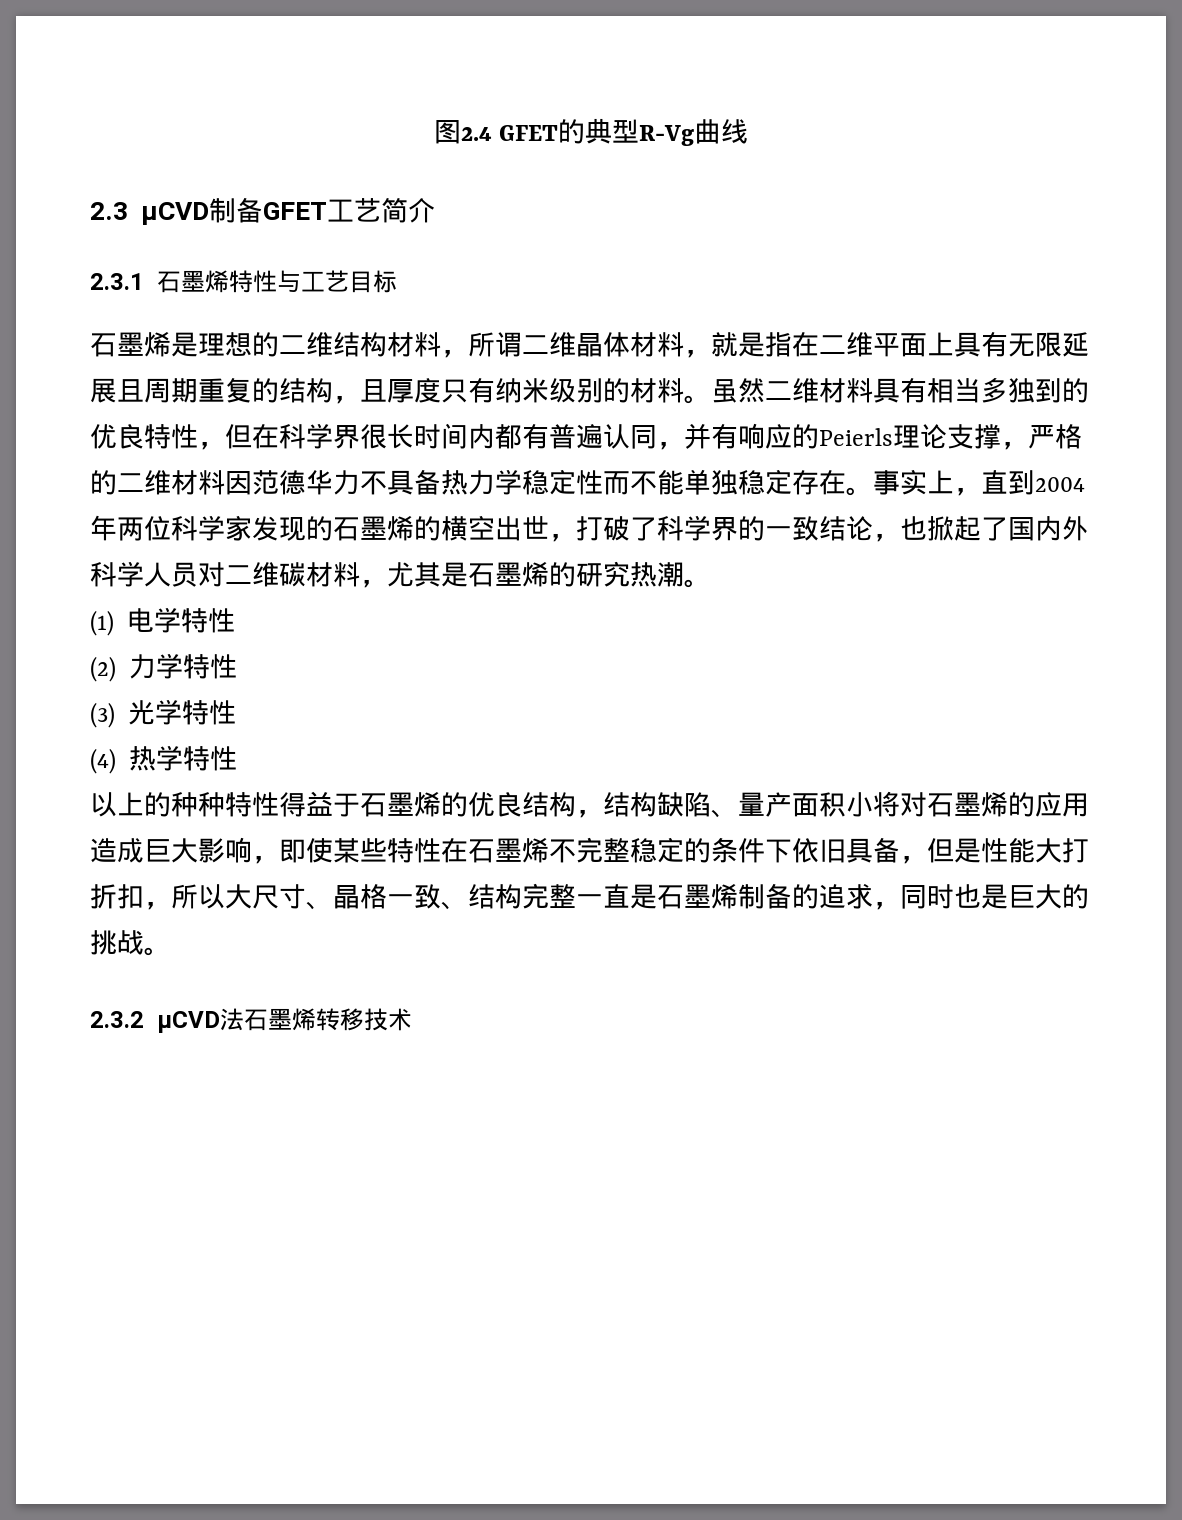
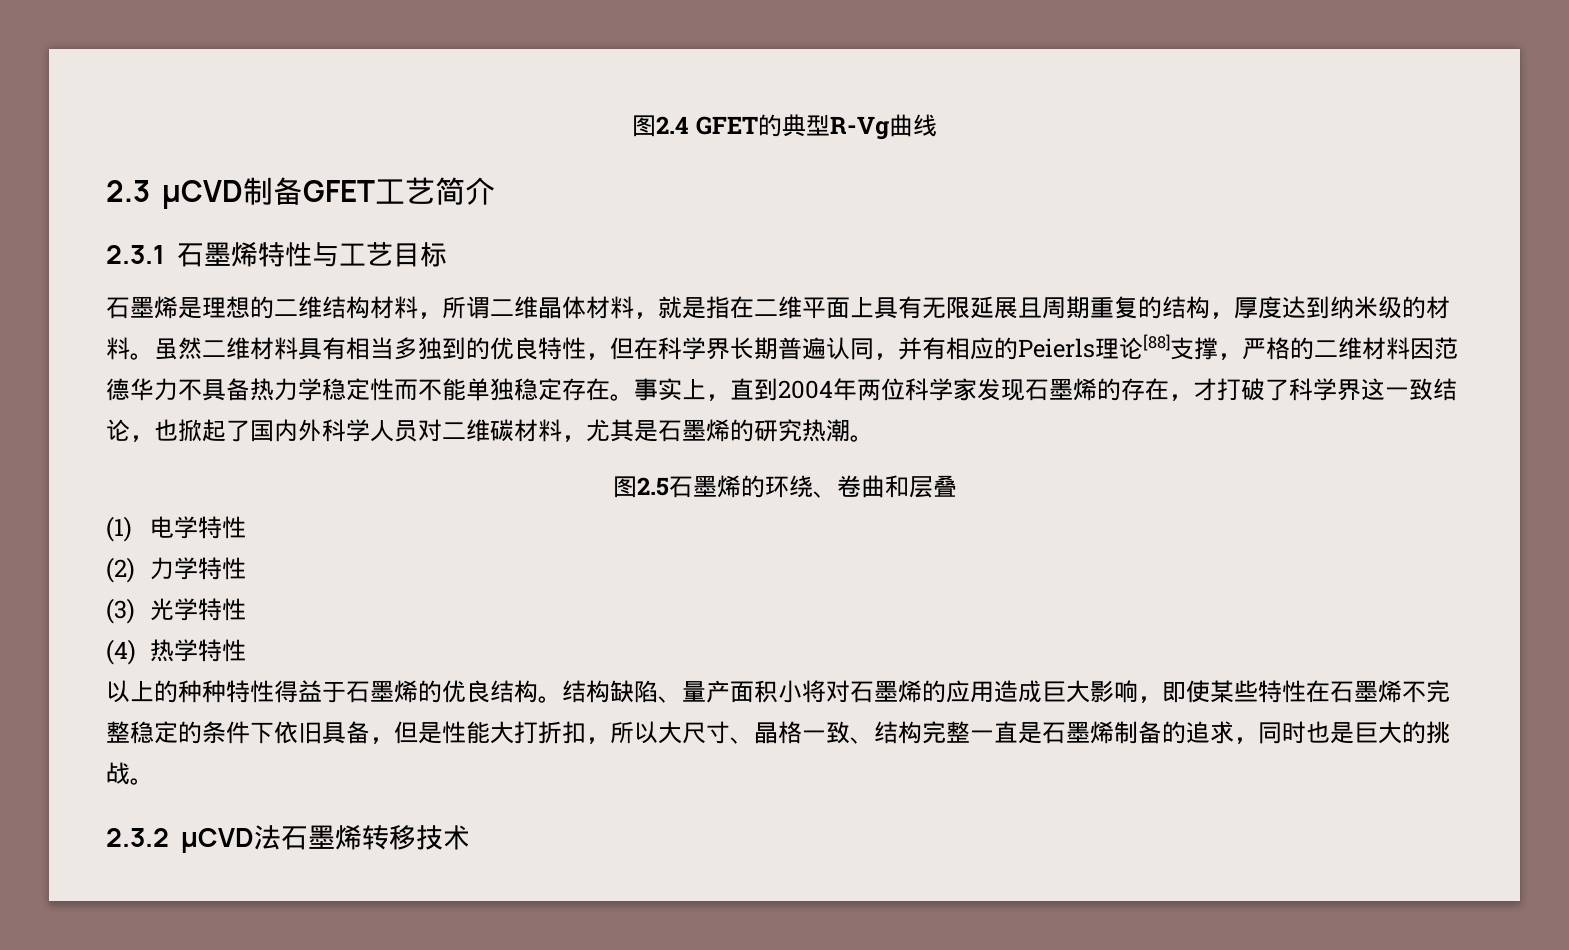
- 石墨烯是理想的二维结构材料，所谓二维晶体材料，就是指在二维平面上具有无限延展且周期重复的结构，且厚度只有纳米级别的材料。
+ 石墨烯是理想的二维结构材料，所谓二维晶体材料，就是指在二维平面上具有无限延展且周期重复的结构，厚度达到纳米级的材料。
- 虽然二维材料具有相当多独到的优良特性，但在科学界很长时间内都有普遍认同，并有响应的Peierls理论支撑，严格的二维材料因范德华力不具备热力学稳定性而不能单独稳定存在。
+ 虽然二维材料具有相当多独到的优良特性，但在科学界长期普遍认同，并有相应的Peierls理论[88]支撑，严格的二维材料因范德华力不具备热力学稳定性而不能单独稳定存在。
- 事实上，直到2004年两位科学家发现的石墨烯的横空出世，打破了科学界的一致结论，也掀起了国内外科学人员对二维碳材料，尤其是石墨烯的研究热潮。
+ 事实上，直到2004年两位科学家发现石墨烯的存在，才打破了科学界这一致结论，也掀起了国内外科学人员对二维碳材料，尤其是石墨烯的研究热潮。
+ 图2.5石墨烯的环绕、卷曲和层叠
- 以上的种种特性得益于石墨烯的优良结构，结构缺陷、量产面积小将对石墨烯的应用造成巨大影响，即使某些特性在石墨烯不完整稳定的条件下依旧具备，但是性能大打折扣，所以大尺寸、晶格一致、结构完整一直是石墨烯制备的追求，同时也是巨大的挑战。
+ 以上的种种特性得益于石墨烯的优良结构。结构缺陷、量产面积小将对石墨烯的应用造成巨大影响，即使某些特性在石墨烯不完整稳定的条件下依旧具备，但是性能大打折扣，所以大尺寸、晶格一致、结构完整一直是石墨烯制备的追求，同时也是巨大的挑战。

